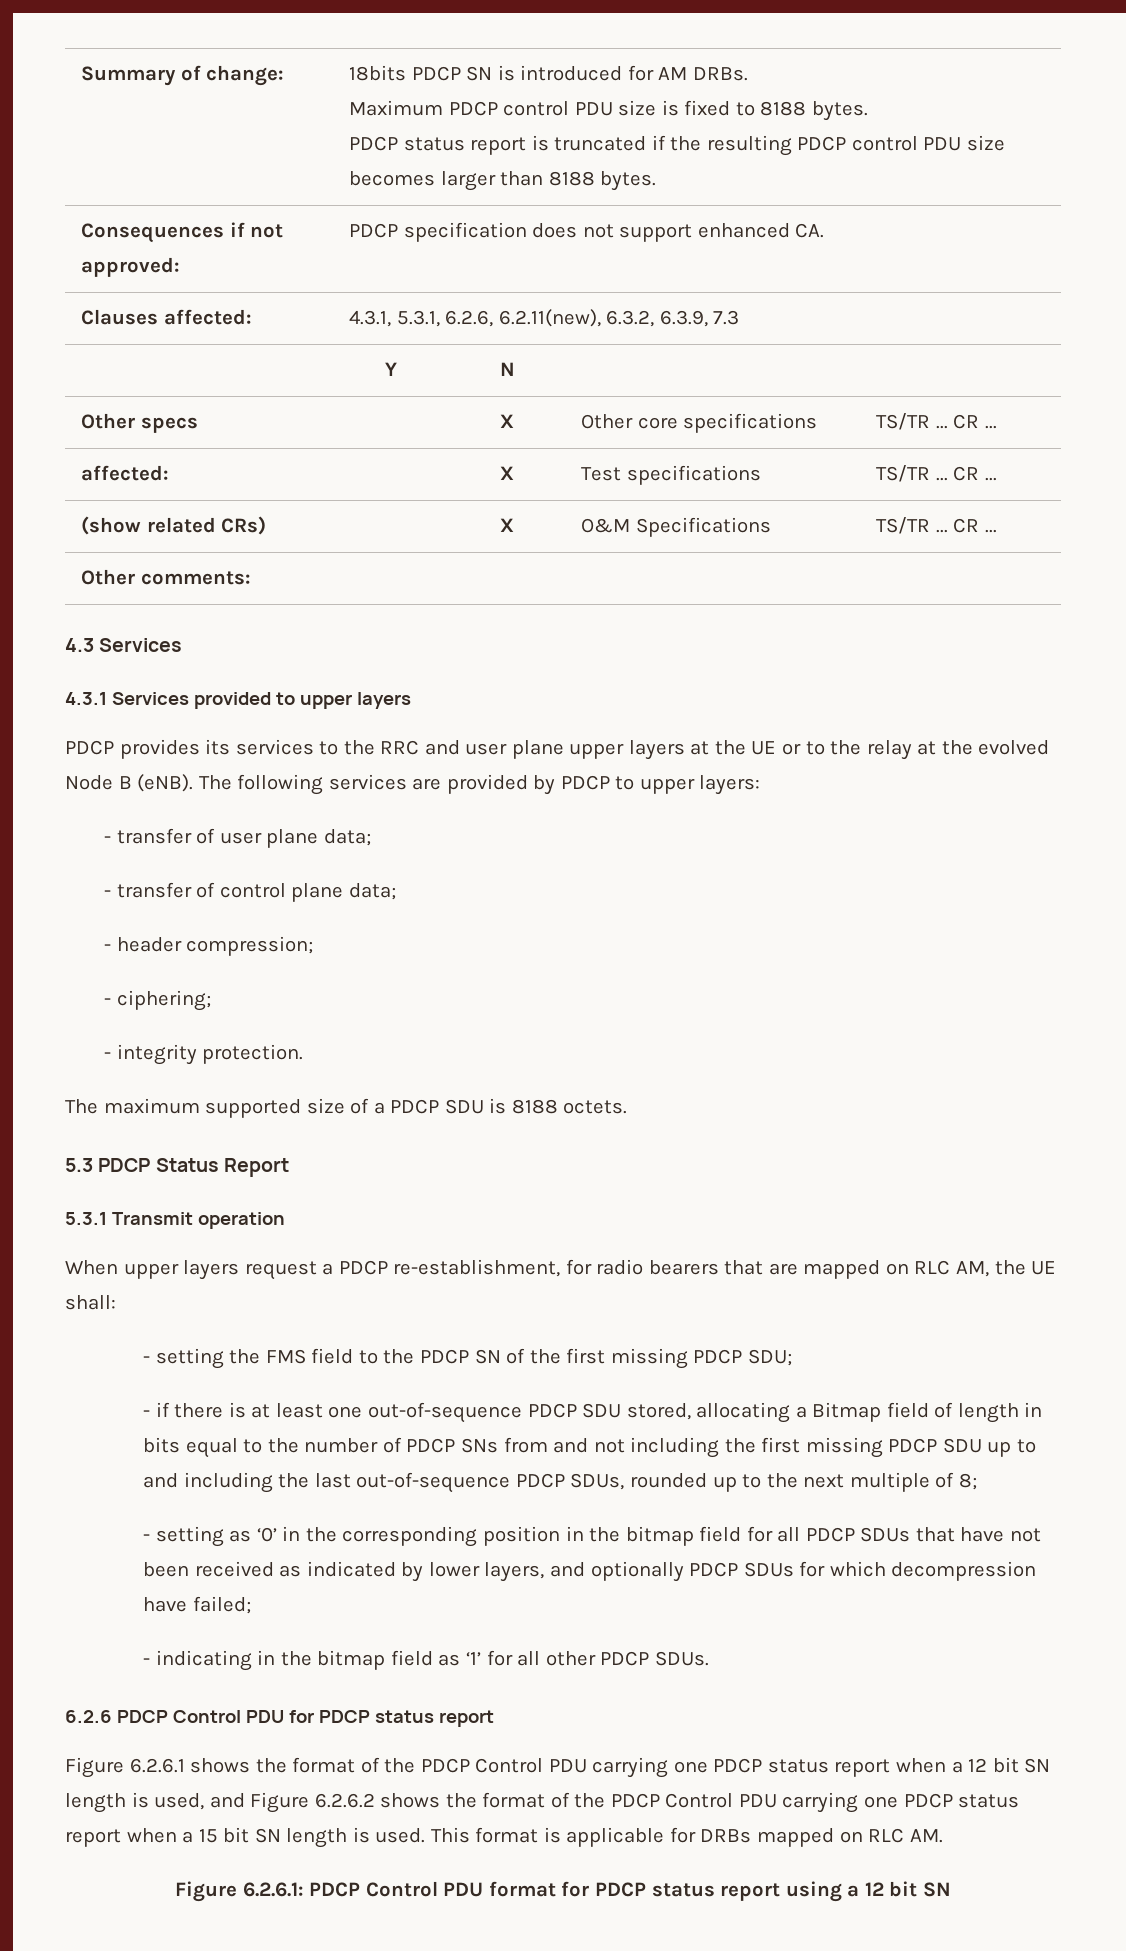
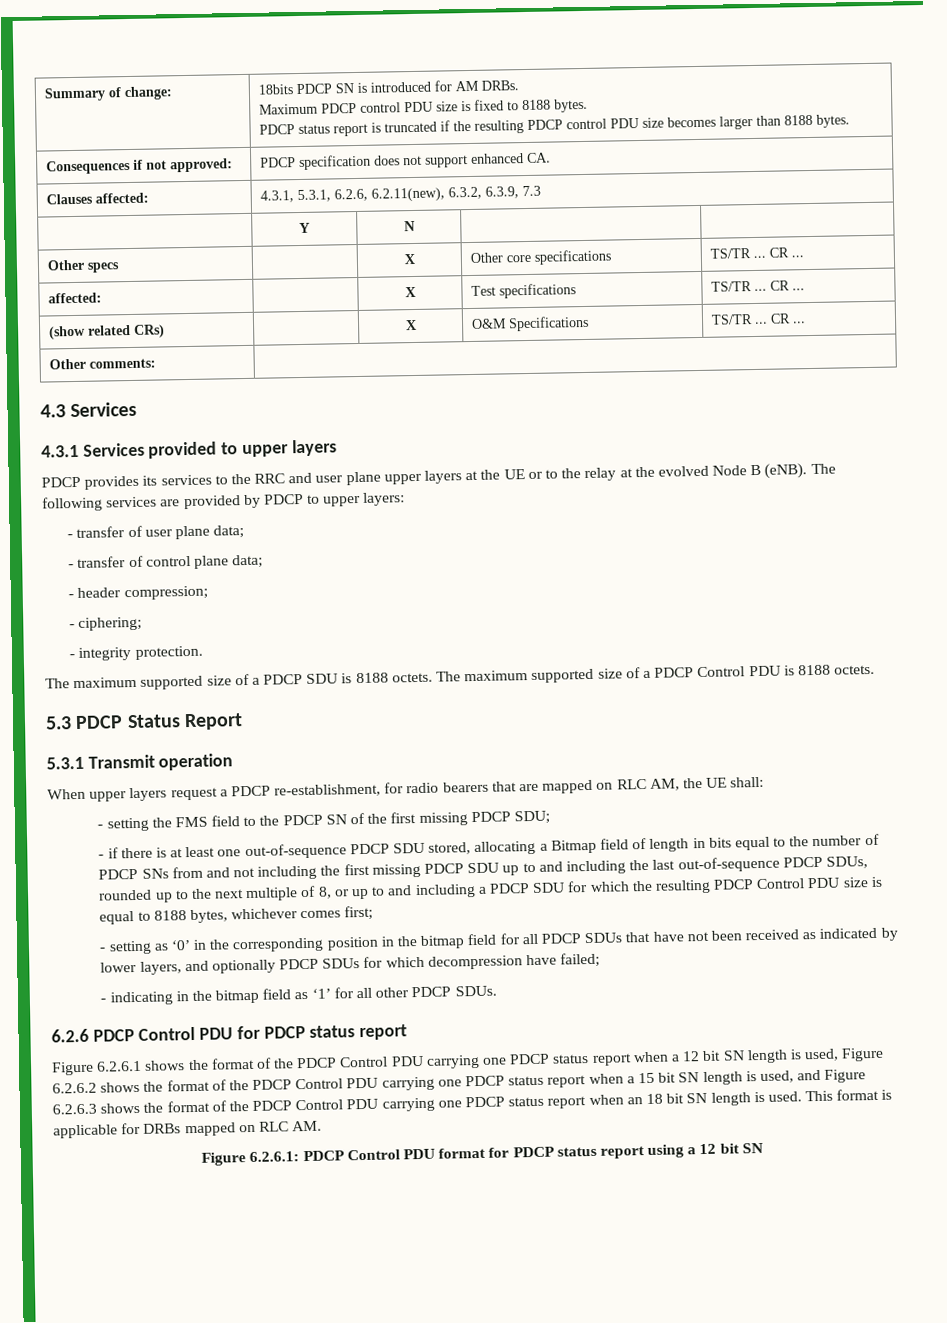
+ The maximum supported size of a PDCP Control PDU is 8188 octets.
- - if there is at least one out-of-sequence PDCP SDU stored, allocating a Bitmap field of length in bits equal to the number of PDCP SNs from and not including the first missing PDCP SDU up to and including the last out-of-sequence PDCP SDUs, rounded up to the next multiple of 8;
+ - if there is at least one out-of-sequence PDCP SDU stored, allocating a Bitmap field of length in bits equal to the number of PDCP SNs from and not including the first missing PDCP SDU up to and including the last out-of-sequence PDCP SDUs, rounded up to the next multiple of 8, or up to and including a PDCP SDU for which the resulting PDCP Control PDU size is equal to 8188 bytes, whichever comes first;
- Figure 6.2.6.1 shows the format of the PDCP Control PDU carrying one PDCP status report when a 12 bit SN length is used, and Figure 6.2.6.2 shows the format of the PDCP Control PDU carrying one PDCP status report when a 15 bit SN length is used.
+ Figure 6.2.6.1 shows the format of the PDCP Control PDU carrying one PDCP status report when a 12 bit SN length is used, Figure 6.2.6.2 shows the format of the PDCP Control PDU carrying one PDCP status report when a 15 bit SN length is used, and Figure 6.2.6.3 shows the format of the PDCP Control PDU carrying one PDCP status report when an 18 bit SN length is used.

